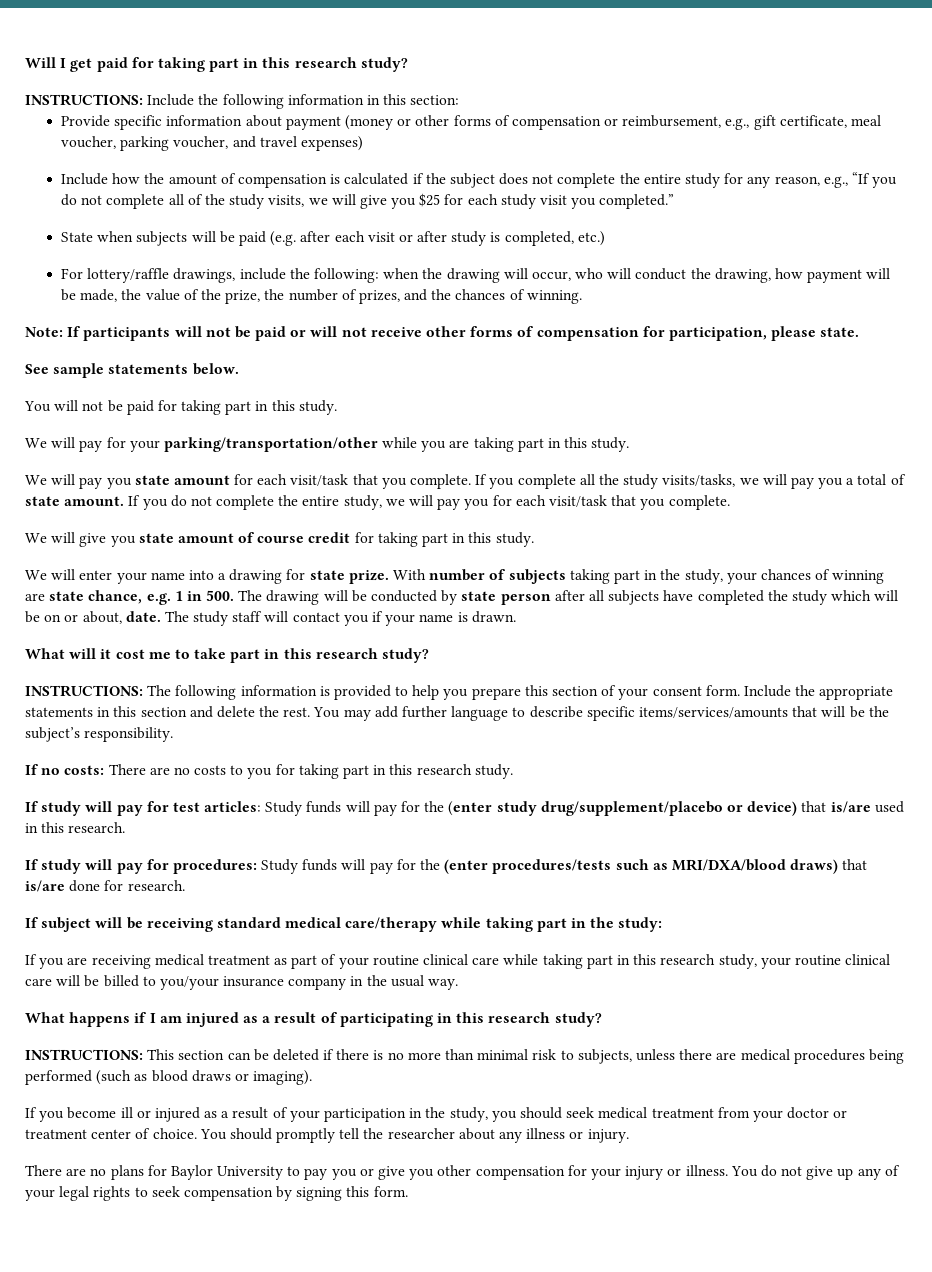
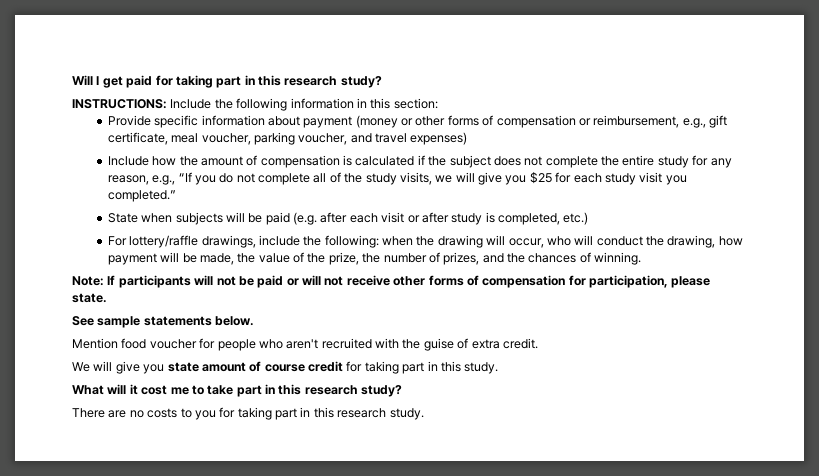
- You will not be paid for taking part in this study.
- We will pay for your parking/transportation/other while you are taking part in this study.
- We will pay you state amount for each visit/task that you complete. If you complete all the study visits/tasks, we will pay you a total of state amount. If you do not complete the entire study, we will pay you for each visit/task that you complete.
+ Mention food voucher for people who aren't recruited with the guise of extra credit.
- We will enter your name into a drawing for state prize. With number of subjects taking part in the study, your chances of winning are state chance, e.g. 1 in 500. The drawing will be conducted by state person after all subjects have completed the study which will be on or about, date. The study staff will contact you if your name is drawn.
- INSTRUCTIONS: The following information is provided to help you prepare this section of your consent form. Include the appropriate statements in this section and delete the rest. You may add further language to describe specific items/services/amounts that will be the subject’s responsibility.
- If no costs: There are no costs to you for taking part in this research study.
+ There are no costs to you for taking part in this research study.
- If study will pay for test articles: Study funds will pay for the (enter study drug/supplement/placebo or device) that is/are used in this research.
- If study will pay for procedures: Study funds will pay for the (enter procedures/tests such as MRI/DXA/blood draws) that is/are done for research.
- If subject will be receiving standard medical care/therapy while taking part in the study:
- If you are receiving medical treatment as part of your routine clinical care while taking part in this research study, your routine clinical care will be billed to you/your insurance company in the usual way.
- What happens if I am injured as a result of participating in this research study?
- INSTRUCTIONS: This section can be deleted if there is no more than minimal risk to subjects, unless there are medical procedures being performed (such as blood draws or imaging).
- If you become ill or injured as a result of your participation in the study, you should seek medical treatment from your doctor or treatment center of choice. You should promptly tell the researcher about any illness or injury.
- There are no plans for Baylor University to pay you or give you other compensation for your injury or illness. You do not give up any of your legal rights to seek compensation by signing this form.

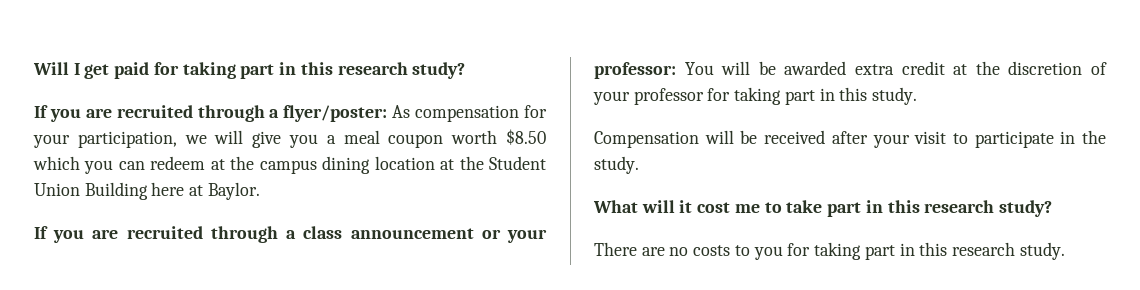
- INSTRUCTIONS: Include the following information in this section:
- Provide specific information about payment (money or other forms of compensation or reimbursement, e.g., gift certificate, meal voucher, parking voucher, and travel expenses)
- Include how the amount of compensation is calculated if the subject does not complete the entire study for any reason, e.g., “If you do not complete all of the study visits, we will give you $25 for each study visit you completed.”
- State when subjects will be paid (e.g. after each visit or after study is completed, etc.)
- For lottery/raffle drawings, include the following: when the drawing will occur, who will conduct the drawing, how payment will be made, the value of the prize, the number of prizes, and the chances of winning.
- Note: If participants will not be paid or will not receive other forms of compensation for participation, please state.
- See sample statements below.
- Mention food voucher for people who aren't recruited with the guise of extra credit.
- We will give you state amount of course credit for taking part in this study.
+ If you are recruited through a flyer/poster: As compensation for your participation, we will give you a meal coupon worth $8.50 which you can redeem at the campus dining location at the Student Union Building here at Baylor.
+ If you are recruited through a class announcement or your professor: You will be awarded extra credit at the discretion of your professor for taking part in this study.
+ Compensation will be received after your visit to participate in the study.

